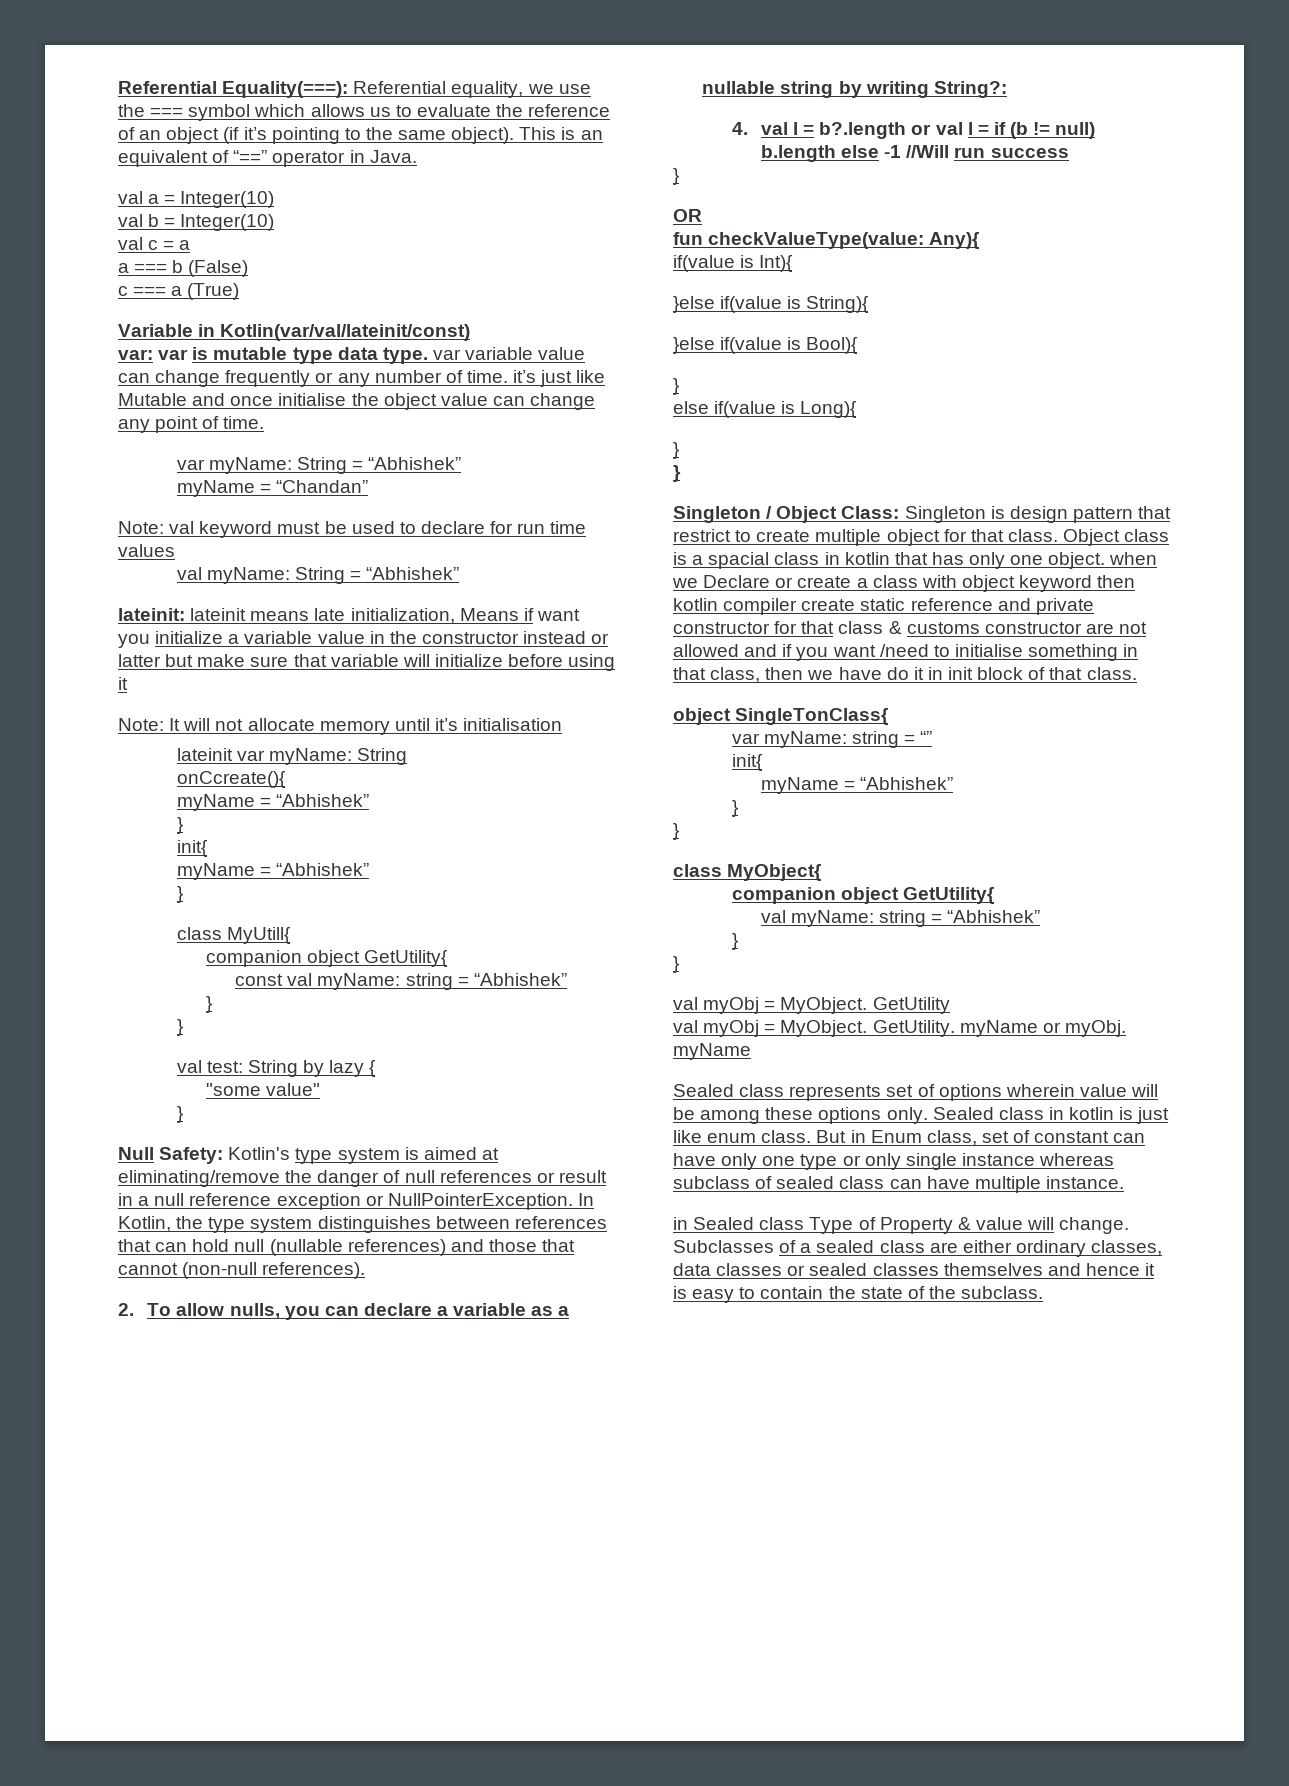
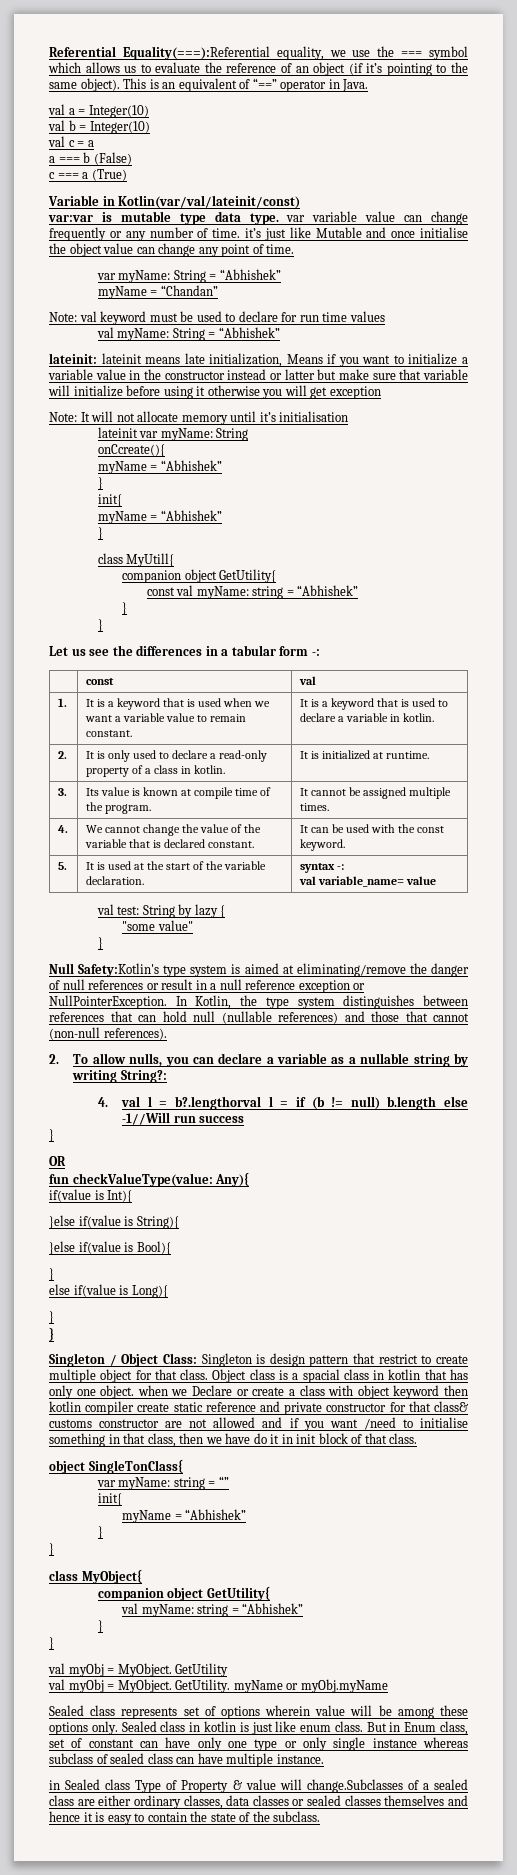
- Referential Equality(===): Referential equality, we use the === symbol which allows us to evaluate the reference of an object (if it’s pointing to the same object).
+ Referential Equality(===):Referential equality, we use the === symbol which allows us to evaluate the reference of an object (if it’s pointing to the same object).
- var: var is mutable type data type. var variable value can change frequently or any number of time. it’s just like Mutable and once initialise the object value can change any point of time.
+ var:var is mutable type data type. var variable value can change frequently or any number of time. it’s just like Mutable and once initialise the object value can change any point of time.
- lateinit: lateinit means late initialization, Means if want you initialize a variable value in the constructor instead or latter but make sure that variable will initialize before using it
+ lateinit: lateinit means late initialization, Means if you want to initialize a variable value in the constructor instead or latter but make sure that variable will initialize before using it otherwise you will get exception
+ Let us see the differences in a tabular form -:
+ | const | val
+ 1. | It is a keyword that is used when we want a variable value to remain constant. | It is a keyword that is used to declare a variable in kotlin.
+ 2. | It is only used to declare a read-only property of a class in kotlin. | It is initialized at runtime.
+ 3. | Its value is known at compile time of the program. | It cannot be assigned multiple times.
+ 4. | We cannot change the value of the variable that is declared constant. | It can be used with the const keyword.
+ 5. | It is used at the start of the variable declaration. | syntax -:
+ val variable_name= value
- Null Safety: Kotlin's type system is aimed at eliminating/remove the danger of null references or result in a null reference exception or NullPointerException.
+ Null Safety:Kotlin's type system is aimed at eliminating/remove the danger of null references or result in a null reference exception or NullPointerException.
- 4. val l = b?.length or val l = if (b != null) b.length else -1 //Will run success
+ 4. val l = b?.lengthorval l = if (b != null) b.length else -1//Will run success
- Object class is a spacial class in kotlin that has only one object. when we Declare or create a class with object keyword then kotlin compiler create static reference and private constructor for that class & customs constructor are not allowed and if you want /need to initialise something in that class, then we have do it in init block of that class.
+ Object class is a spacial class in kotlin that has only one object. when we Declare or create a class with object keyword then kotlin compiler create static reference and private constructor for that class& customs constructor are not allowed and if you want /need to initialise something in that class, then we have do it in init block of that class.
- GetUtility. myName or myObj. myName
+ GetUtility. myName or myObj.myName
- in Sealed class Type of Property & value will change. Subclasses of a sealed class are either ordinary classes, data classes or sealed classes themselves and hence it is easy to contain the state of the subclass.
+ in Sealed class Type of Property & value will change.Subclasses of a sealed class are either ordinary classes, data classes or sealed classes themselves and hence it is easy to contain the state of the subclass.

